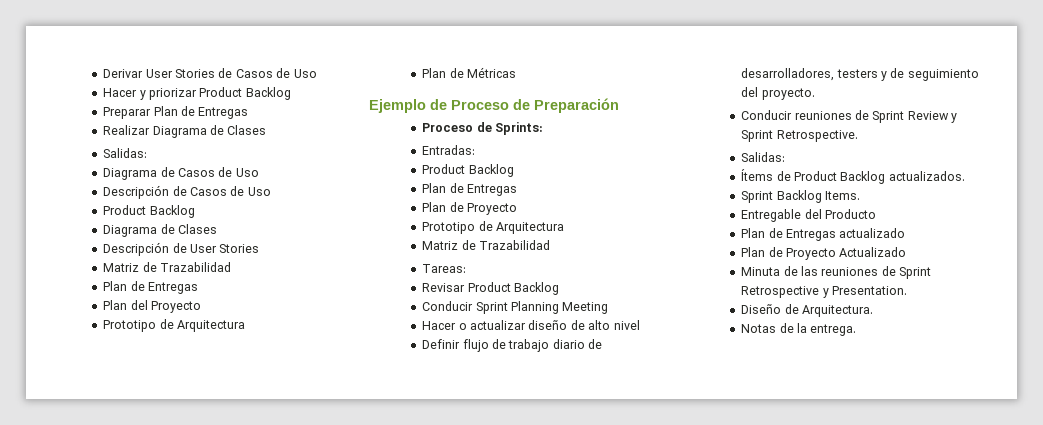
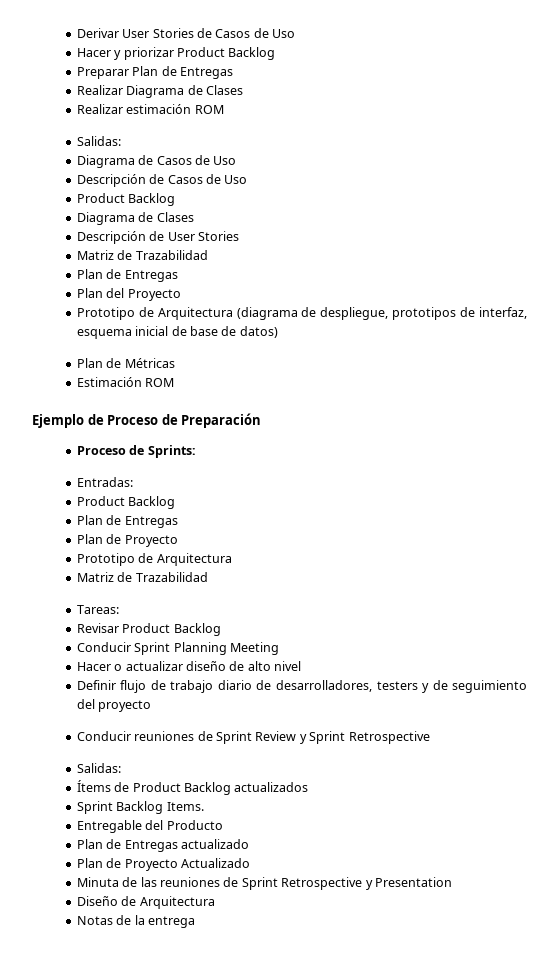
+ Realizar estimación ROM
  Plan del Proyecto
- Prototipo de Arquitectura
+ Prototipo de Arquitectura (diagrama de despliegue, prototipos de interfaz, esquema inicial de base de datos)
+ Estimación ROM
- Definir flujo de trabajo diario de desarrolladores, testers y de seguimiento del proyecto.
+ Definir flujo de trabajo diario de desarrolladores, testers y de seguimiento del proyecto
- Conducir reuniones de Sprint Review y Sprint Retrospective.
+ Conducir reuniones de Sprint Review y Sprint Retrospective
- Ítems de Product Backlog actualizados.
+ Ítems de Product Backlog actualizados
- Minuta de las reuniones de Sprint Retrospective y Presentation.
+ Minuta de las reuniones de Sprint Retrospective y Presentation
- Diseño de Arquitectura.
+ Diseño de Arquitectura
- Notas de la entrega.
+ Notas de la entrega

